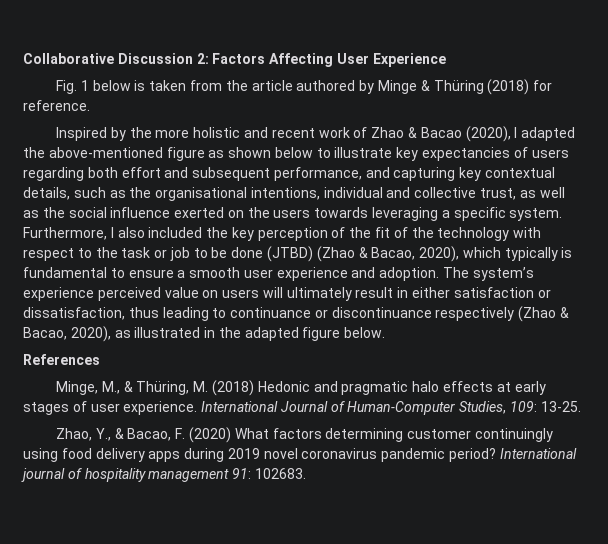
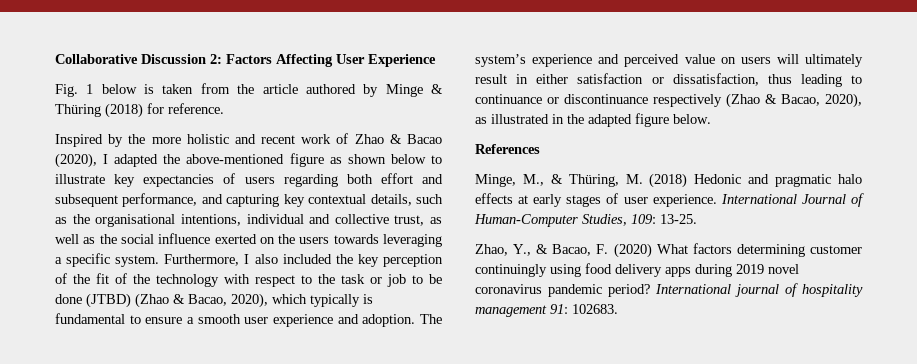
- The system’s experience perceived value on users will ultimately result in either satisfaction or dissatisfaction, thus leading to continuance or discontinuance respectively (Zhao & Bacao, 2020), as illustrated in the adapted figure below.
+ The system’s experience and perceived value on users will ultimately result in either satisfaction or dissatisfaction, thus leading to continuance or discontinuance respectively (Zhao & Bacao, 2020), as illustrated in the adapted figure below.

